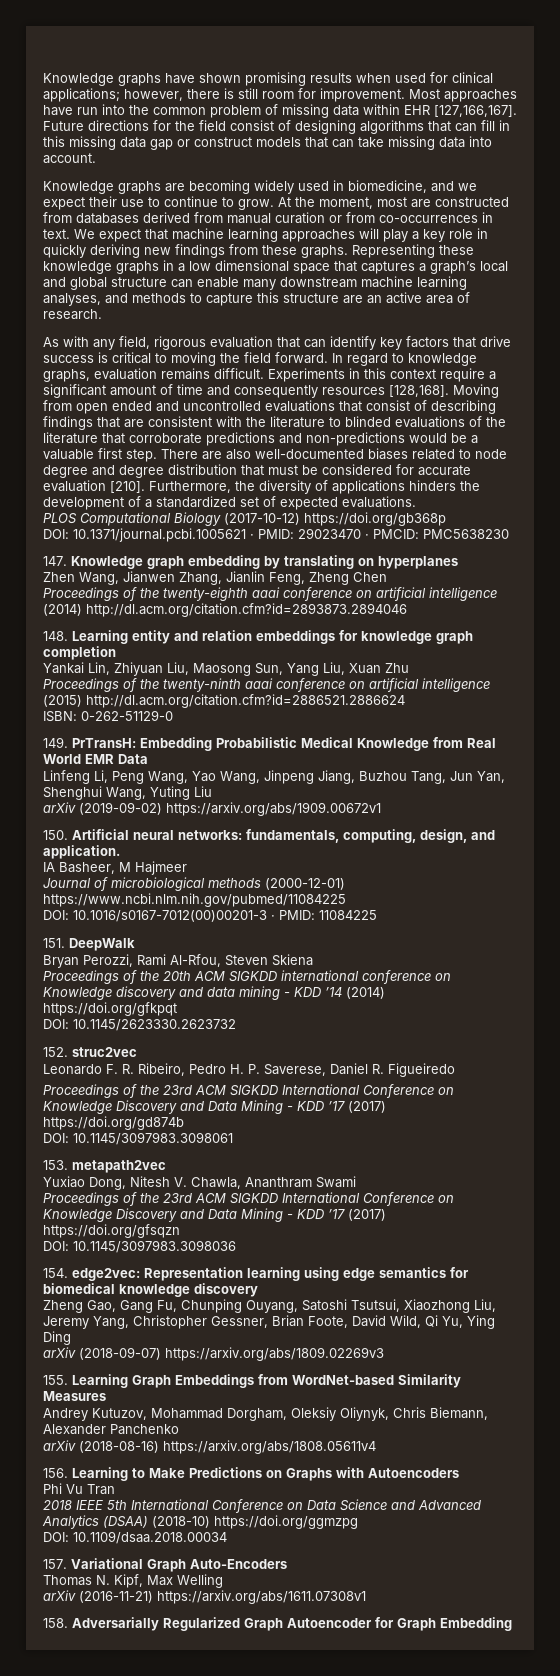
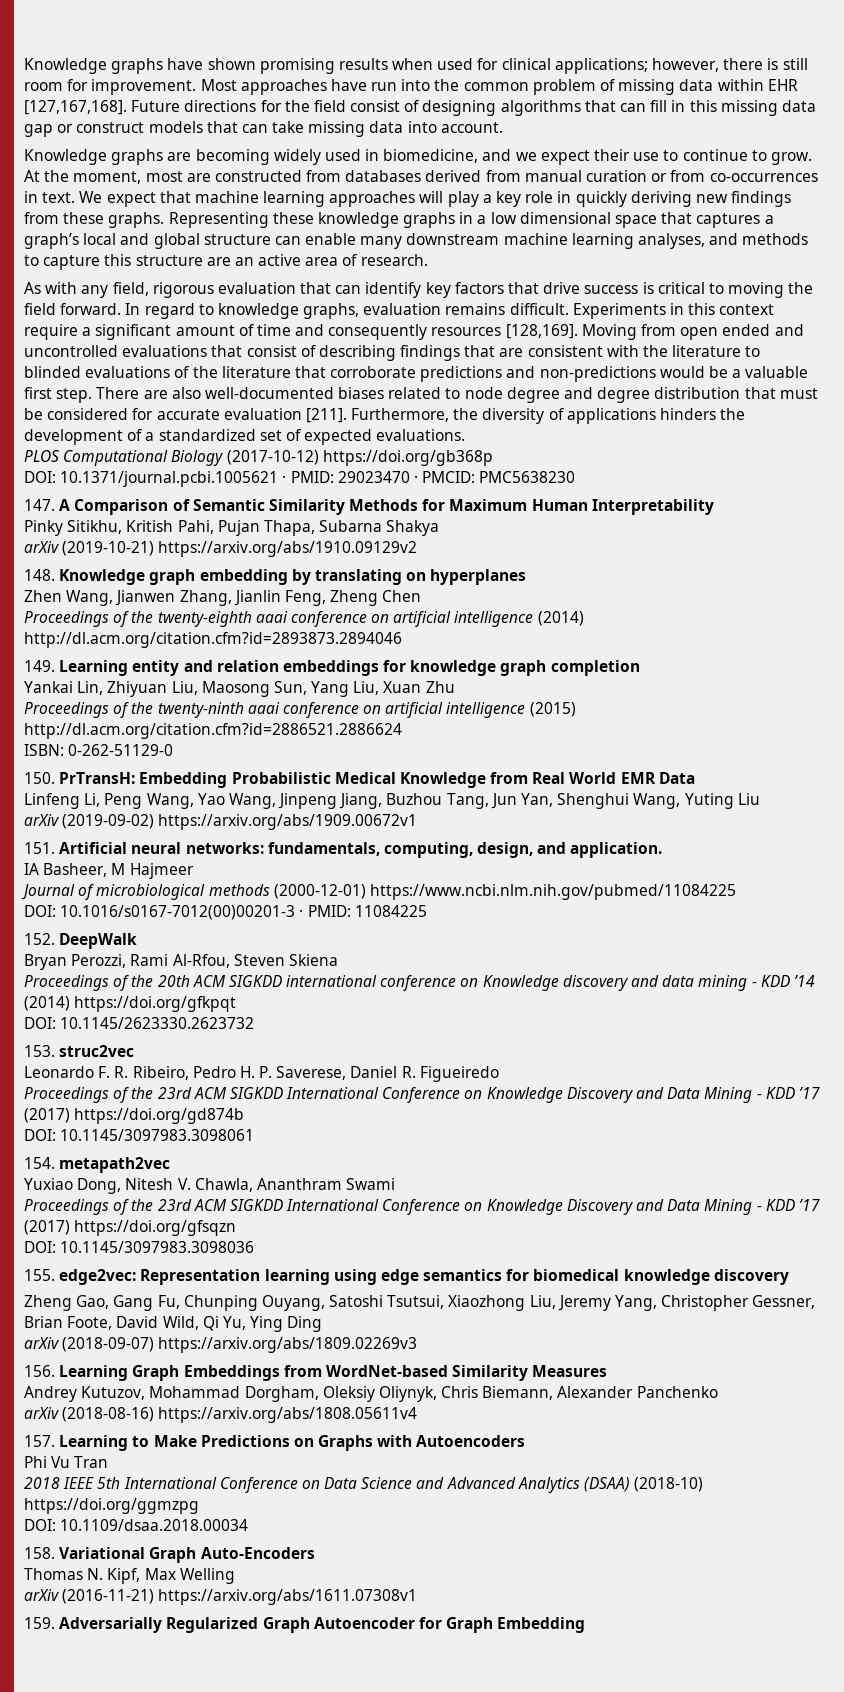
- Most approaches have run into the common problem of missing data within EHR [127,166,167].
+ Most approaches have run into the common problem of missing data within EHR [127,167,168].
- Experiments in this context require a significant amount of time and consequently resources [128,168].
+ Experiments in this context require a significant amount of time and consequently resources [128,169].
- There are also well-documented biases related to node degree and degree distribution that must be considered for accurate evaluation [210].
+ There are also well-documented biases related to node degree and degree distribution that must be considered for accurate evaluation [211].
- 147. Knowledge graph embedding by translating on hyperplanes
+ 147. A Comparison of Semantic Similarity Methods for Maximum Human Interpretability
+ Pinky Sitikhu, Kritish Pahi, Pujan Thapa, Subarna Shakya
+ arXiv (2019-10-21) https://arxiv.org/abs/1910.09129v2
+ 148. Knowledge graph embedding by translating on hyperplanes
- 148. Learning entity and relation embeddings for knowledge graph completion
+ 149. Learning entity and relation embeddings for knowledge graph completion
- 149. PrTransH: Embedding Probabilistic Medical Knowledge from Real World EMR Data
+ 150. PrTransH: Embedding Probabilistic Medical Knowledge from Real World EMR Data
- 150. Artificial neural networks: fundamentals, computing, design, and application.
+ 151. Artificial neural networks: fundamentals, computing, design, and application.
- 151. DeepWalk
+ 152. DeepWalk
- 152. struc2vec
+ 153. struc2vec
- 153. metapath2vec
+ 154. metapath2vec
- 154. edge2vec: Representation learning using edge semantics for biomedical knowledge discovery
+ 155. edge2vec: Representation learning using edge semantics for biomedical knowledge discovery
- 155. Learning Graph Embeddings from WordNet-based Similarity Measures
+ 156. Learning Graph Embeddings from WordNet-based Similarity Measures
- 156. Learning to Make Predictions on Graphs with Autoencoders
+ 157. Learning to Make Predictions on Graphs with Autoencoders
- 157. Variational Graph Auto-Encoders
+ 158. Variational Graph Auto-Encoders
- 158. Adversarially Regularized Graph Autoencoder for Graph Embedding
+ 159. Adversarially Regularized Graph Autoencoder for Graph Embedding

